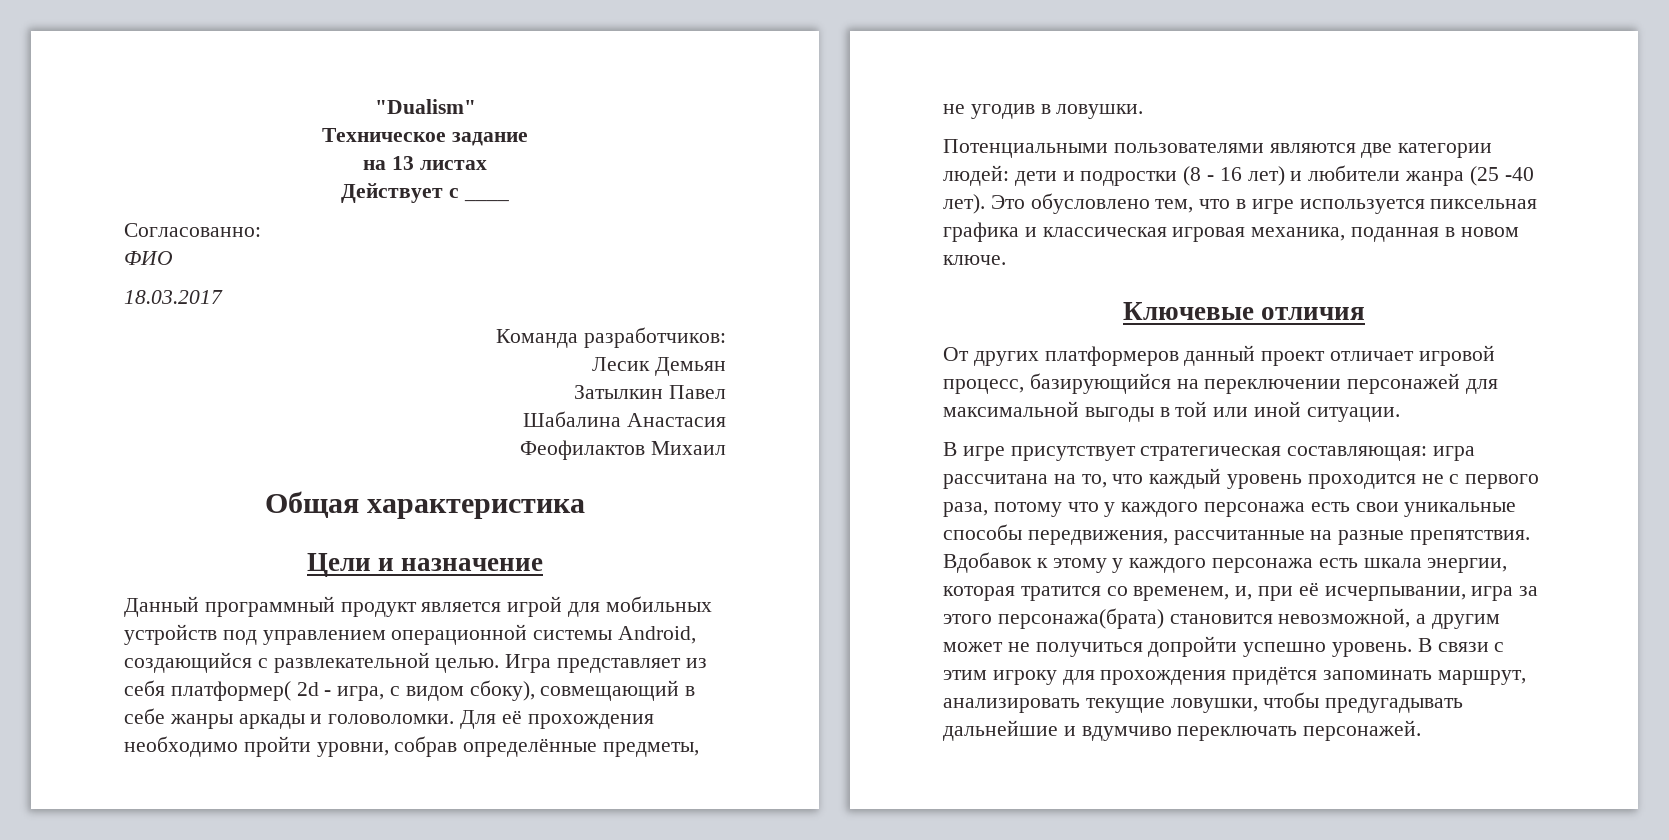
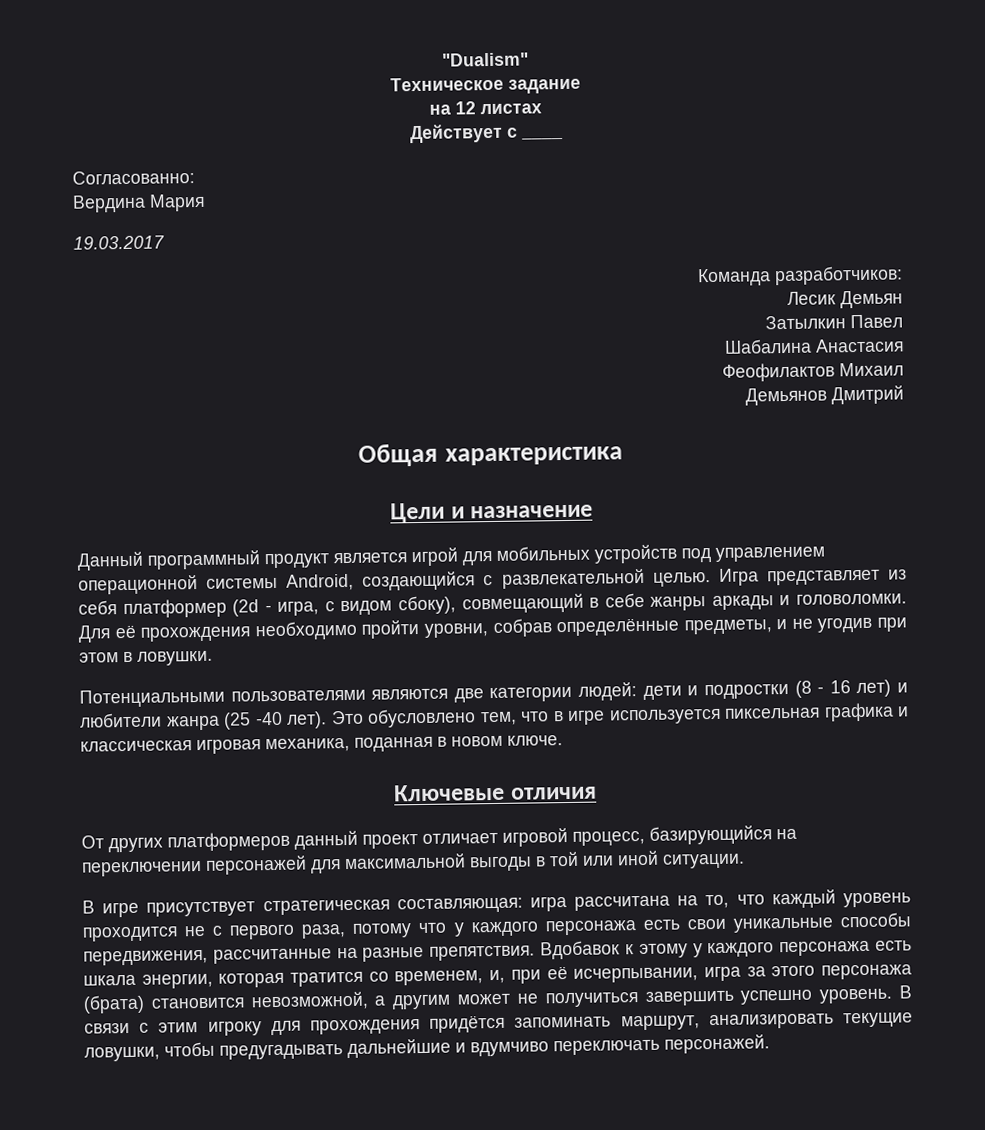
- на 13 листах
+ на 12 листах
- ФИО
- 18.03.2017
+ Вердина Мария
+ 19.03.2017
+ Демьянов Дмитрий
- Игра представляет из себя платформер( 2d - игра, с видом сбоку), совмещающий в себе жанры аркады и головоломки.
+ Игра представляет из себя платформер (2d - игра, с видом сбоку), совмещающий в себе жанры аркады и головоломки.
- Для её прохождения необходимо пройти уровни, собрав определённые предметы, не угодив в ловушки.
+ Для её прохождения необходимо пройти уровни, собрав определённые предметы, и не угодив при этом в ловушки.
- Вдобавок к этому у каждого персонажа есть шкала энергии, которая тратится со временем, и, при её исчерпывании, игра за этого персонажа(брата) становится невозможной, а другим может не получиться допройти успешно уровень.
+ Вдобавок к этому у каждого персонажа есть шкала энергии, которая тратится со временем, и, при её исчерпывании, игра за этого персонажа (брата) становится невозможной, а другим может не получиться завершить успешно уровень.

